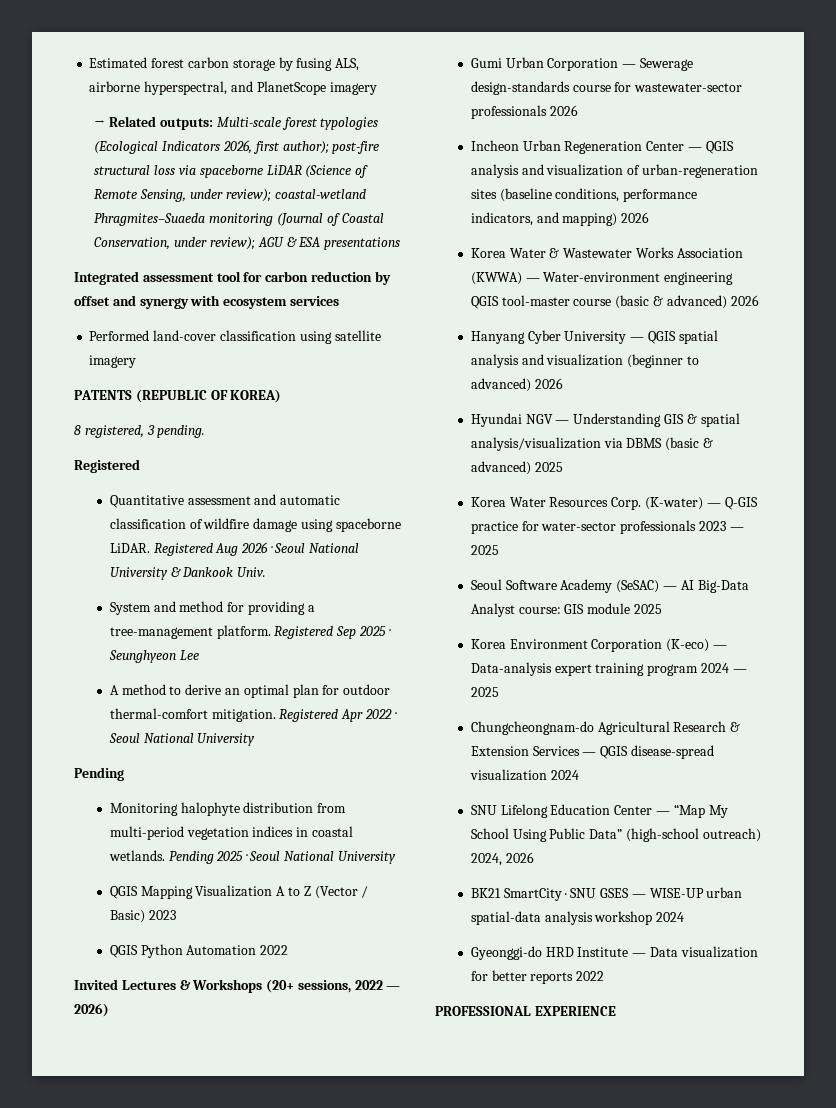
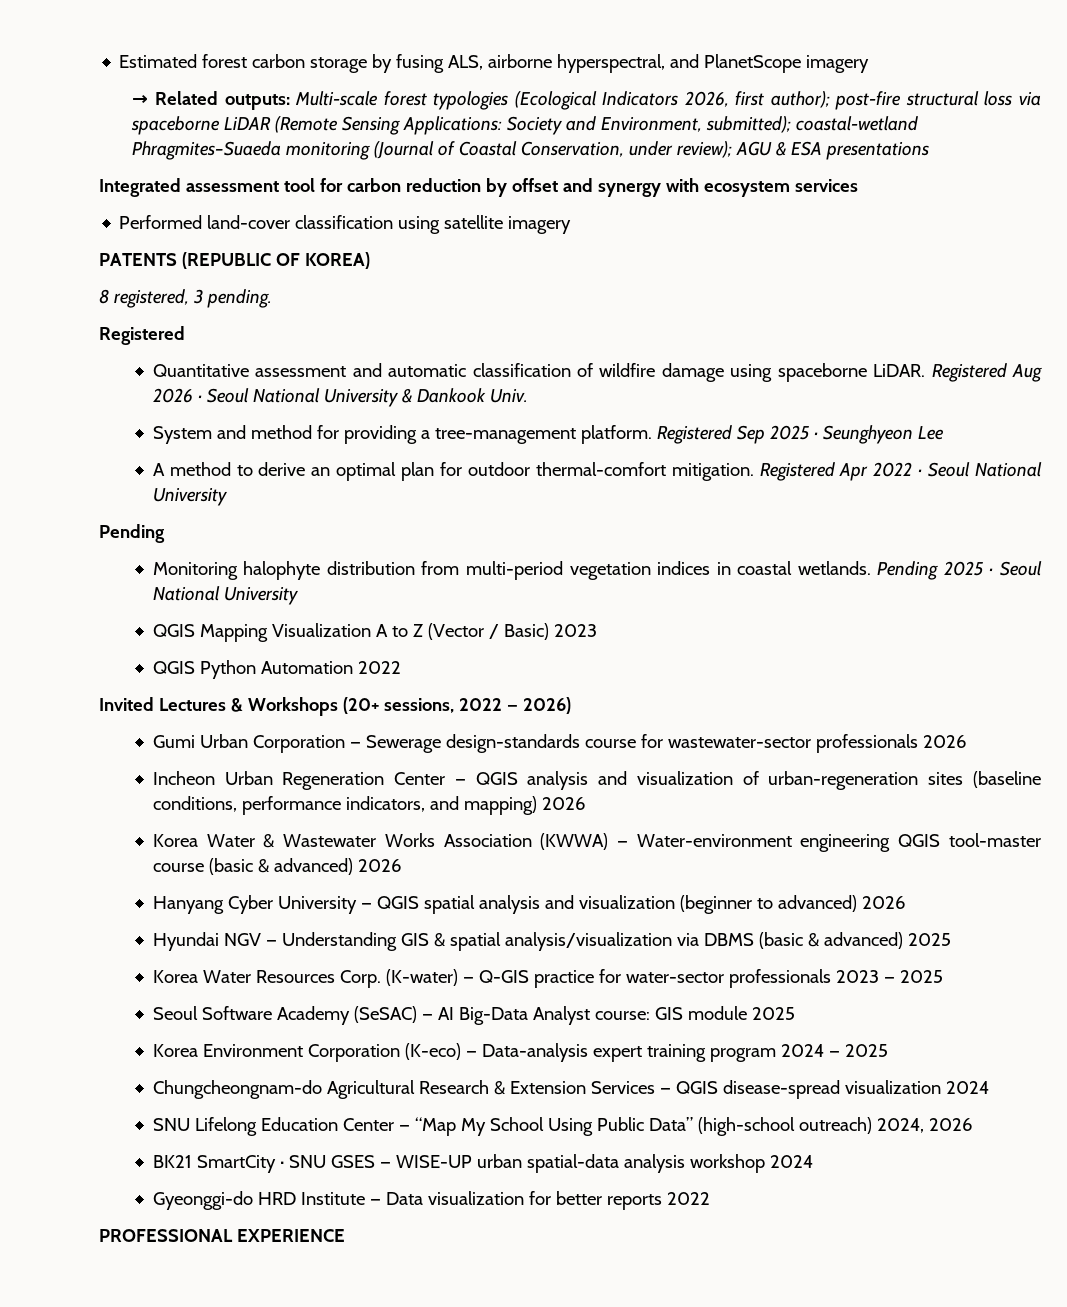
- → Related outputs: Multi-scale forest typologies (Ecological Indicators 2026, first author); post-fire structural loss via spaceborne LiDAR (Science of Remote Sensing, under review); coastal-wetland Phragmites–Suaeda monitoring (Journal of Coastal Conservation, under review); AGU & ESA presentations
+ → Related outputs: Multi-scale forest typologies (Ecological Indicators 2026, first author); post-fire structural loss via spaceborne LiDAR (Remote Sensing Applications: Society and Environment, submitted); coastal-wetland Phragmites–Suaeda monitoring (Journal of Coastal Conservation, under review); AGU & ESA presentations

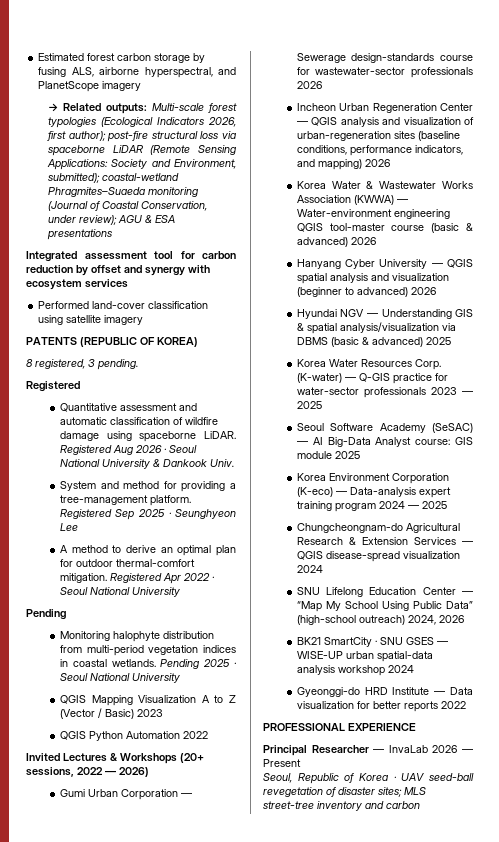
+ Principal Researcher — InvaLab 2026 — Present
+ Seoul, Republic of Korea · UAV seed-ball revegetation of disaster sites; MLS street-tree inventory and carbon

